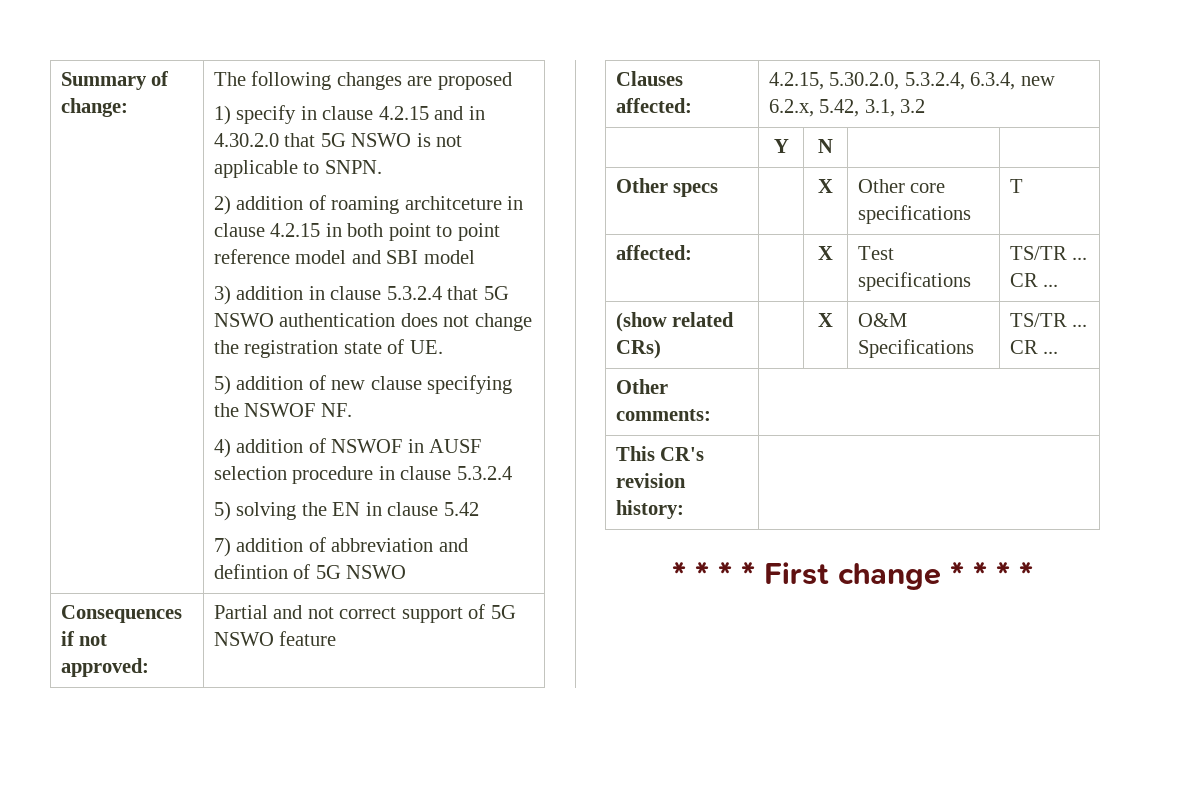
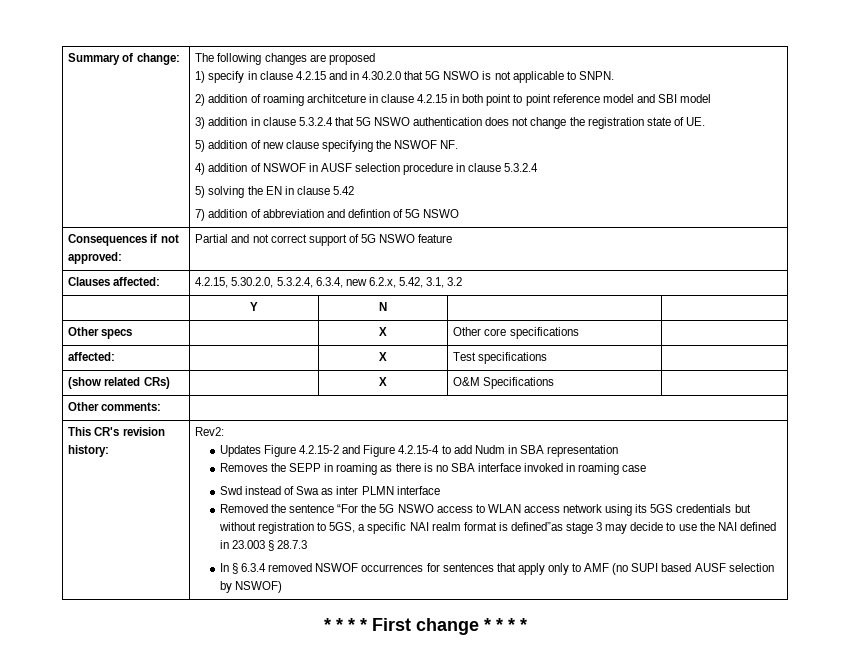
- Other specs | | X | Other core specifications | T
+ Other specs | | X | Other core specifications |
- affected: | | X | Test specifications | TS/TR ... CR ...
+ affected: | | X | Test specifications |
- (show related CRs) | | X | O&M Specifications | TS/TR ... CR ...
+ (show related CRs) | | X | O&M Specifications |
+ Rev2:
+ Updates Figure 4.2.15-2 and Figure 4.2.15-4 to add Nudm in SBA representation
+ Removes the SEPP in roaming as there is no SBA interface invoked in roaming case
+ Swd instead of Swa as inter PLMN interface
+ Removed the sentence “For the 5G NSWO access to WLAN access network using its 5GS credentials but without registration to 5GS, a specific NAI realm format is defined”as stage 3 may decide to use the NAI defined in 23.003 § 28.7.3
+ In § 6.3.4 removed NSWOF occurrences for sentences that apply only to AMF (no SUPI based AUSF selection by NSWOF)

